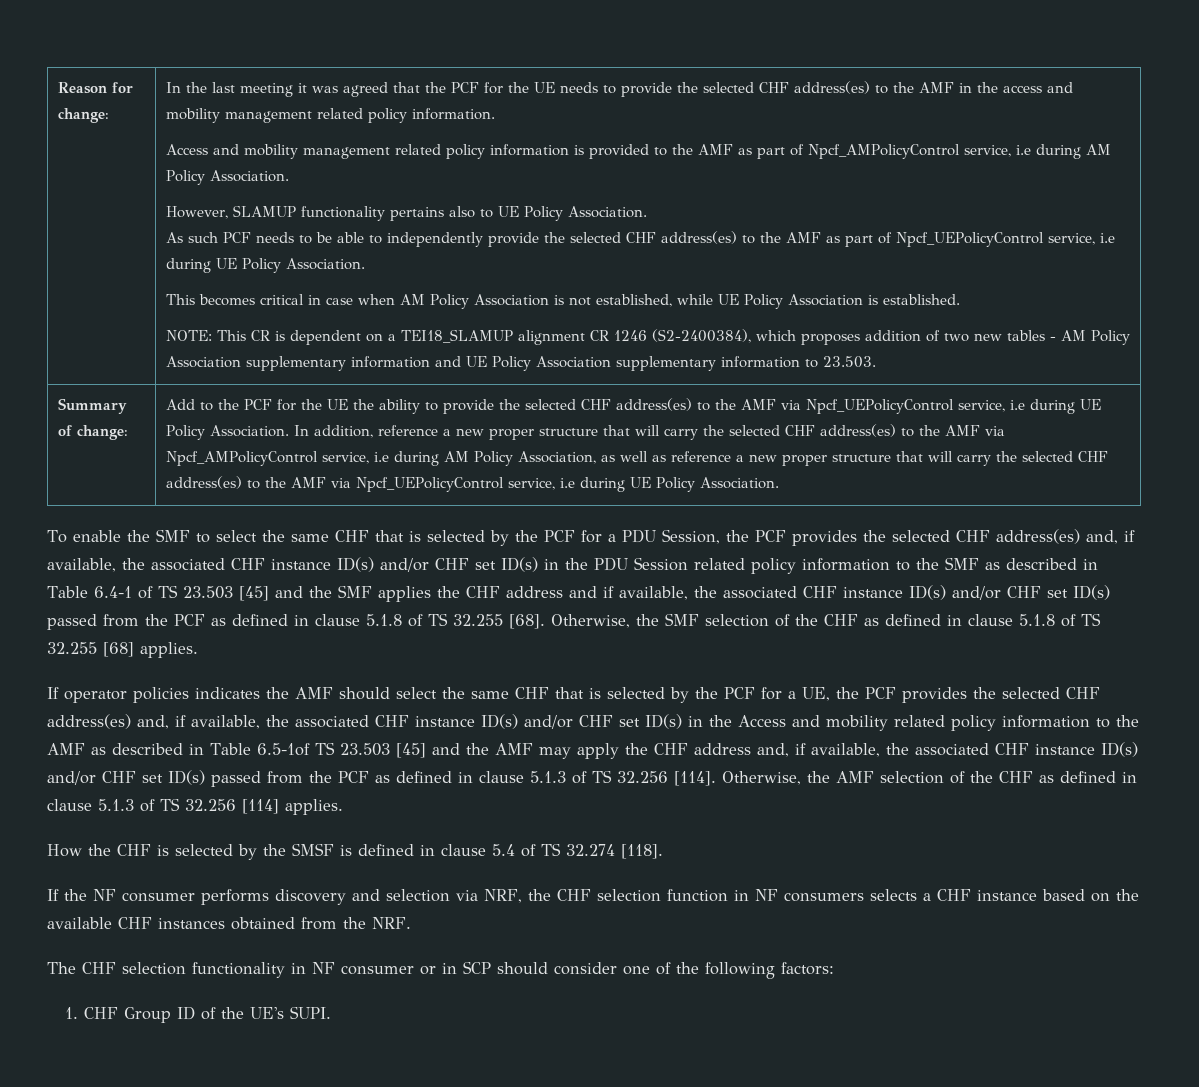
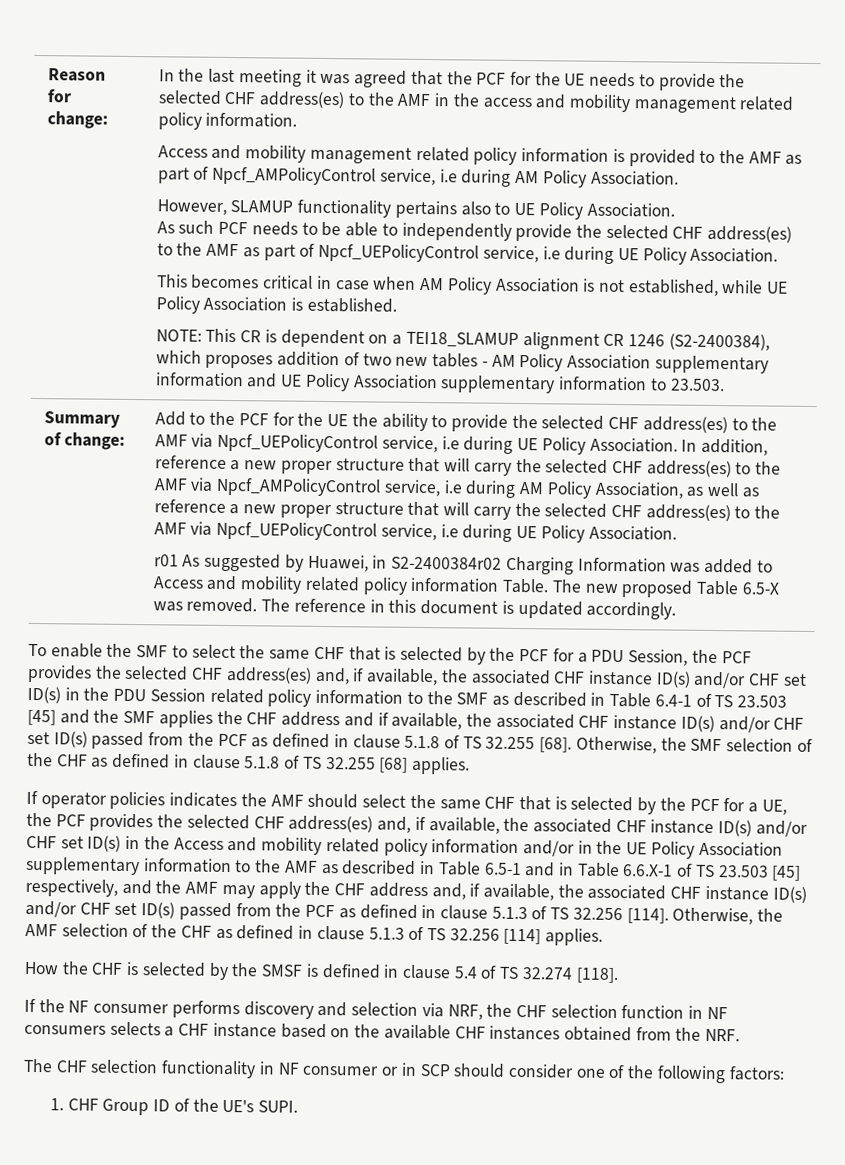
+ r01 As suggested by Huawei, in S2-2400384r02 Charging Information was added to Access and mobility related policy information Table. The new proposed Table 6.5-X was removed. The reference in this document is updated accordingly.
- If operator policies indicates the AMF should select the same CHF that is selected by the PCF for a UE, the PCF provides the selected CHF address(es) and, if available, the associated CHF instance ID(s) and/or CHF set ID(s) in the Access and mobility related policy information to the AMF as described in Table 6.5-1of TS 23.503 [45] and the AMF may apply the CHF address and, if available, the associated CHF instance ID(s) and/or CHF set ID(s) passed from the PCF as defined in clause 5.1.3 of TS 32.256 [114].
+ If operator policies indicates the AMF should select the same CHF that is selected by the PCF for a UE, the PCF provides the selected CHF address(es) and, if available, the associated CHF instance ID(s) and/or CHF set ID(s) in the Access and mobility related policy information and/or in the UE Policy Association supplementary information to the AMF as described in Table 6.5-1 and in Table 6.6.X-1 of TS 23.503 [45] respectively, and the AMF may apply the CHF address and, if available, the associated CHF instance ID(s) and/or CHF set ID(s) passed from the PCF as defined in clause 5.1.3 of TS 32.256 [114].

